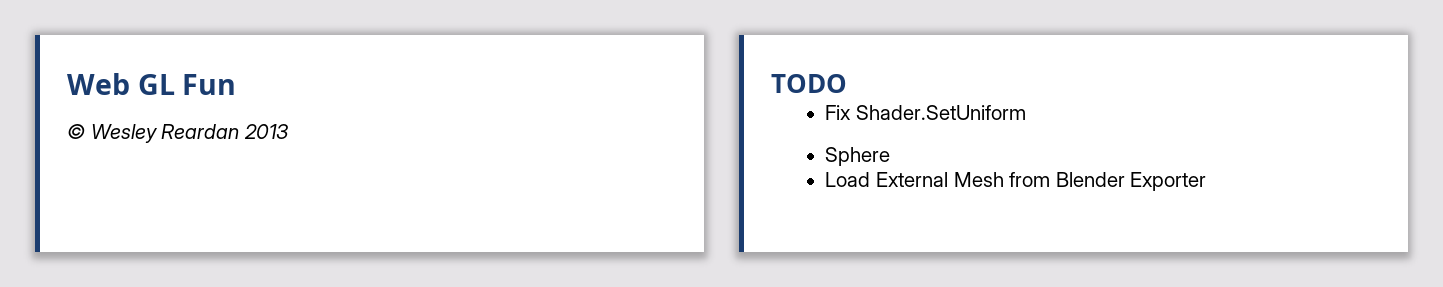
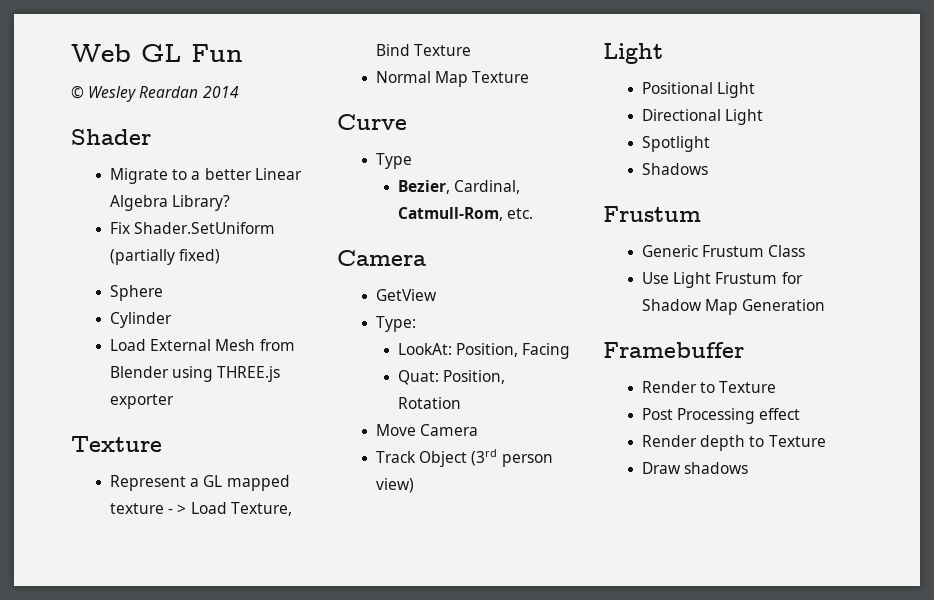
- © Wesley Reardan 2013
- TODO
+ © Wesley Reardan 2014
+ Shader
+ Migrate to a better Linear Algebra Library?
- Fix Shader.SetUniform
+ Fix Shader.SetUniform (partially fixed)
+ Cylinder
- Load External Mesh from Blender Exporter
+ Load External Mesh from Blender using THREE.js exporter
+ Texture
+ Represent a GL mapped texture - > Load Texture, Bind Texture
+ Normal Map Texture
+ Curve
+ Type
+ Bezier, Cardinal, Catmull-Rom, etc.
+ Camera
+ GetView
+ Type:
+ LookAt: Position, Facing
+ Quat: Position, Rotation
+ Move Camera
+ Track Object (3rd person view)
+ Light
+ Positional Light
+ Directional Light
+ Spotlight
+ Shadows
+ Frustum
+ Generic Frustum Class
+ Use Light Frustum for Shadow Map Generation
+ Framebuffer
+ Render to Texture
+ Post Processing effect
+ Render depth to Texture
+ Draw shadows

